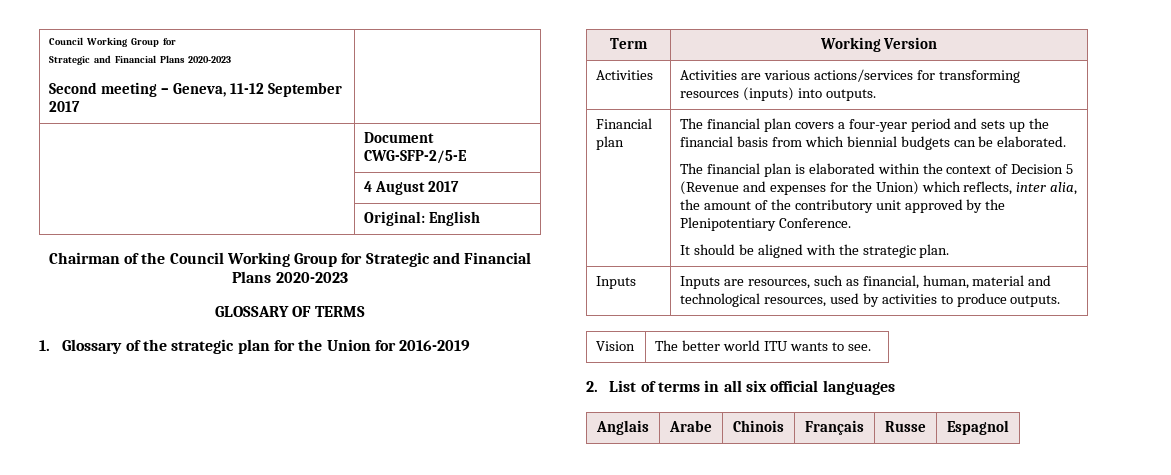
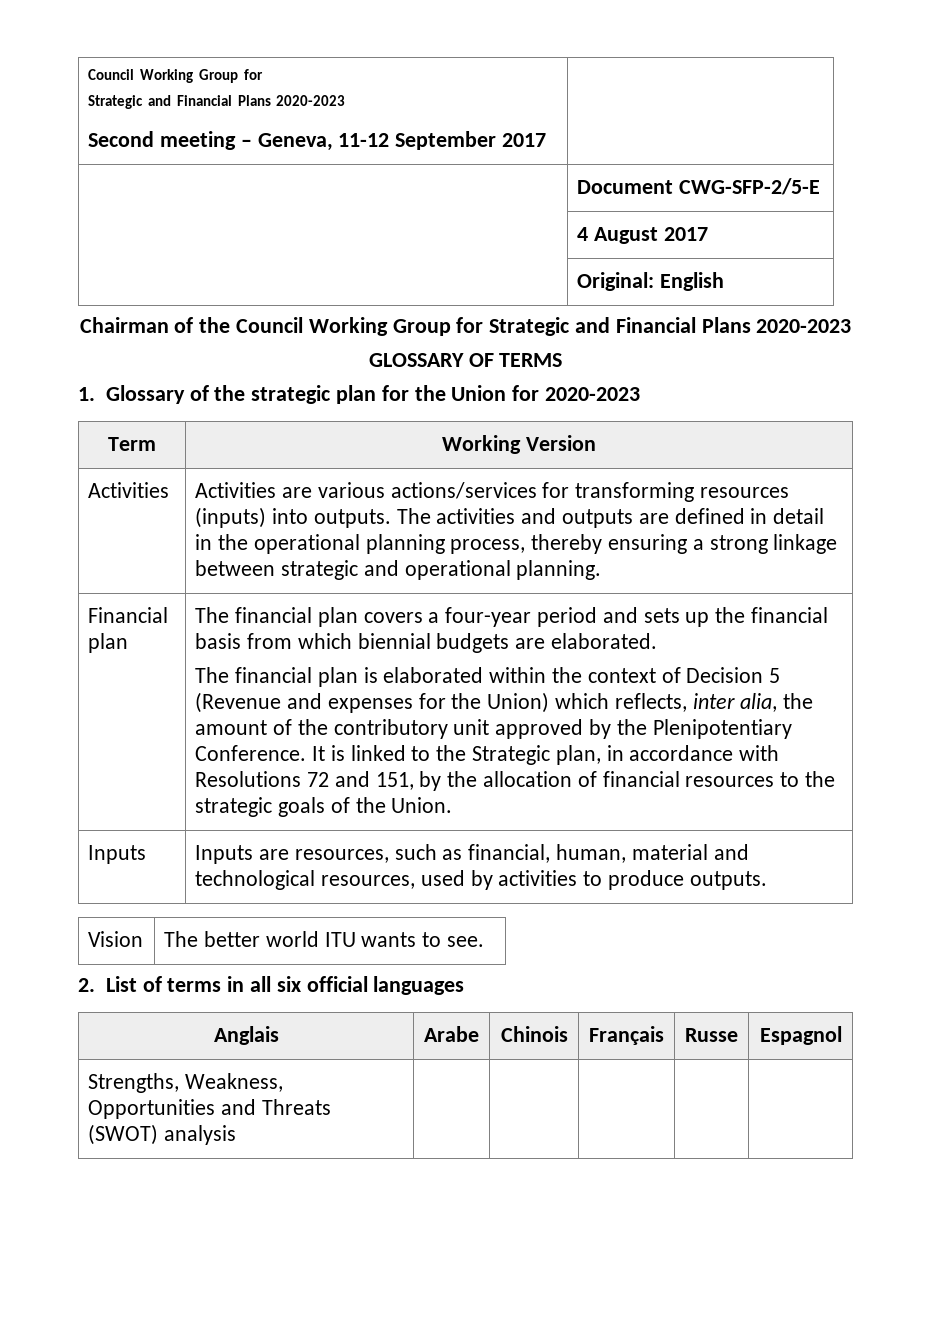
- 1. Glossary of the strategic plan for the Union for 2016-2019
+ 1. Glossary of the strategic plan for the Union for 2020-2023
- Activities | Activities are various actions/services for transforming resources (inputs) into outputs.
+ Activities | Activities are various actions/services for transforming resources (inputs) into outputs. The activities and outputs are defined in detail in the operational planning process, thereby ensuring a strong linkage between strategic and operational planning.
- The financial plan covers a four-year period and sets up the financial basis from which biennial budgets can be elaborated.
+ The financial plan covers a four-year period and sets up the financial basis from which biennial budgets are elaborated.
- The financial plan is elaborated within the context of Decision 5 (Revenue and expenses for the Union) which reflects, inter alia, the amount of the contributory unit approved by the Plenipotentiary Conference.
- It should be aligned with the strategic plan.
+ The financial plan is elaborated within the context of Decision 5 (Revenue and expenses for the Union) which reflects, inter alia, the amount of the contributory unit approved by the Plenipotentiary Conference. It is linked to the Strategic plan, in accordance with Resolutions 72 and 151, by the allocation of financial resources to the strategic goals of the Union.
+ Strengths, Weakness, Opportunities and Threats (SWOT) analysis | | | | |

